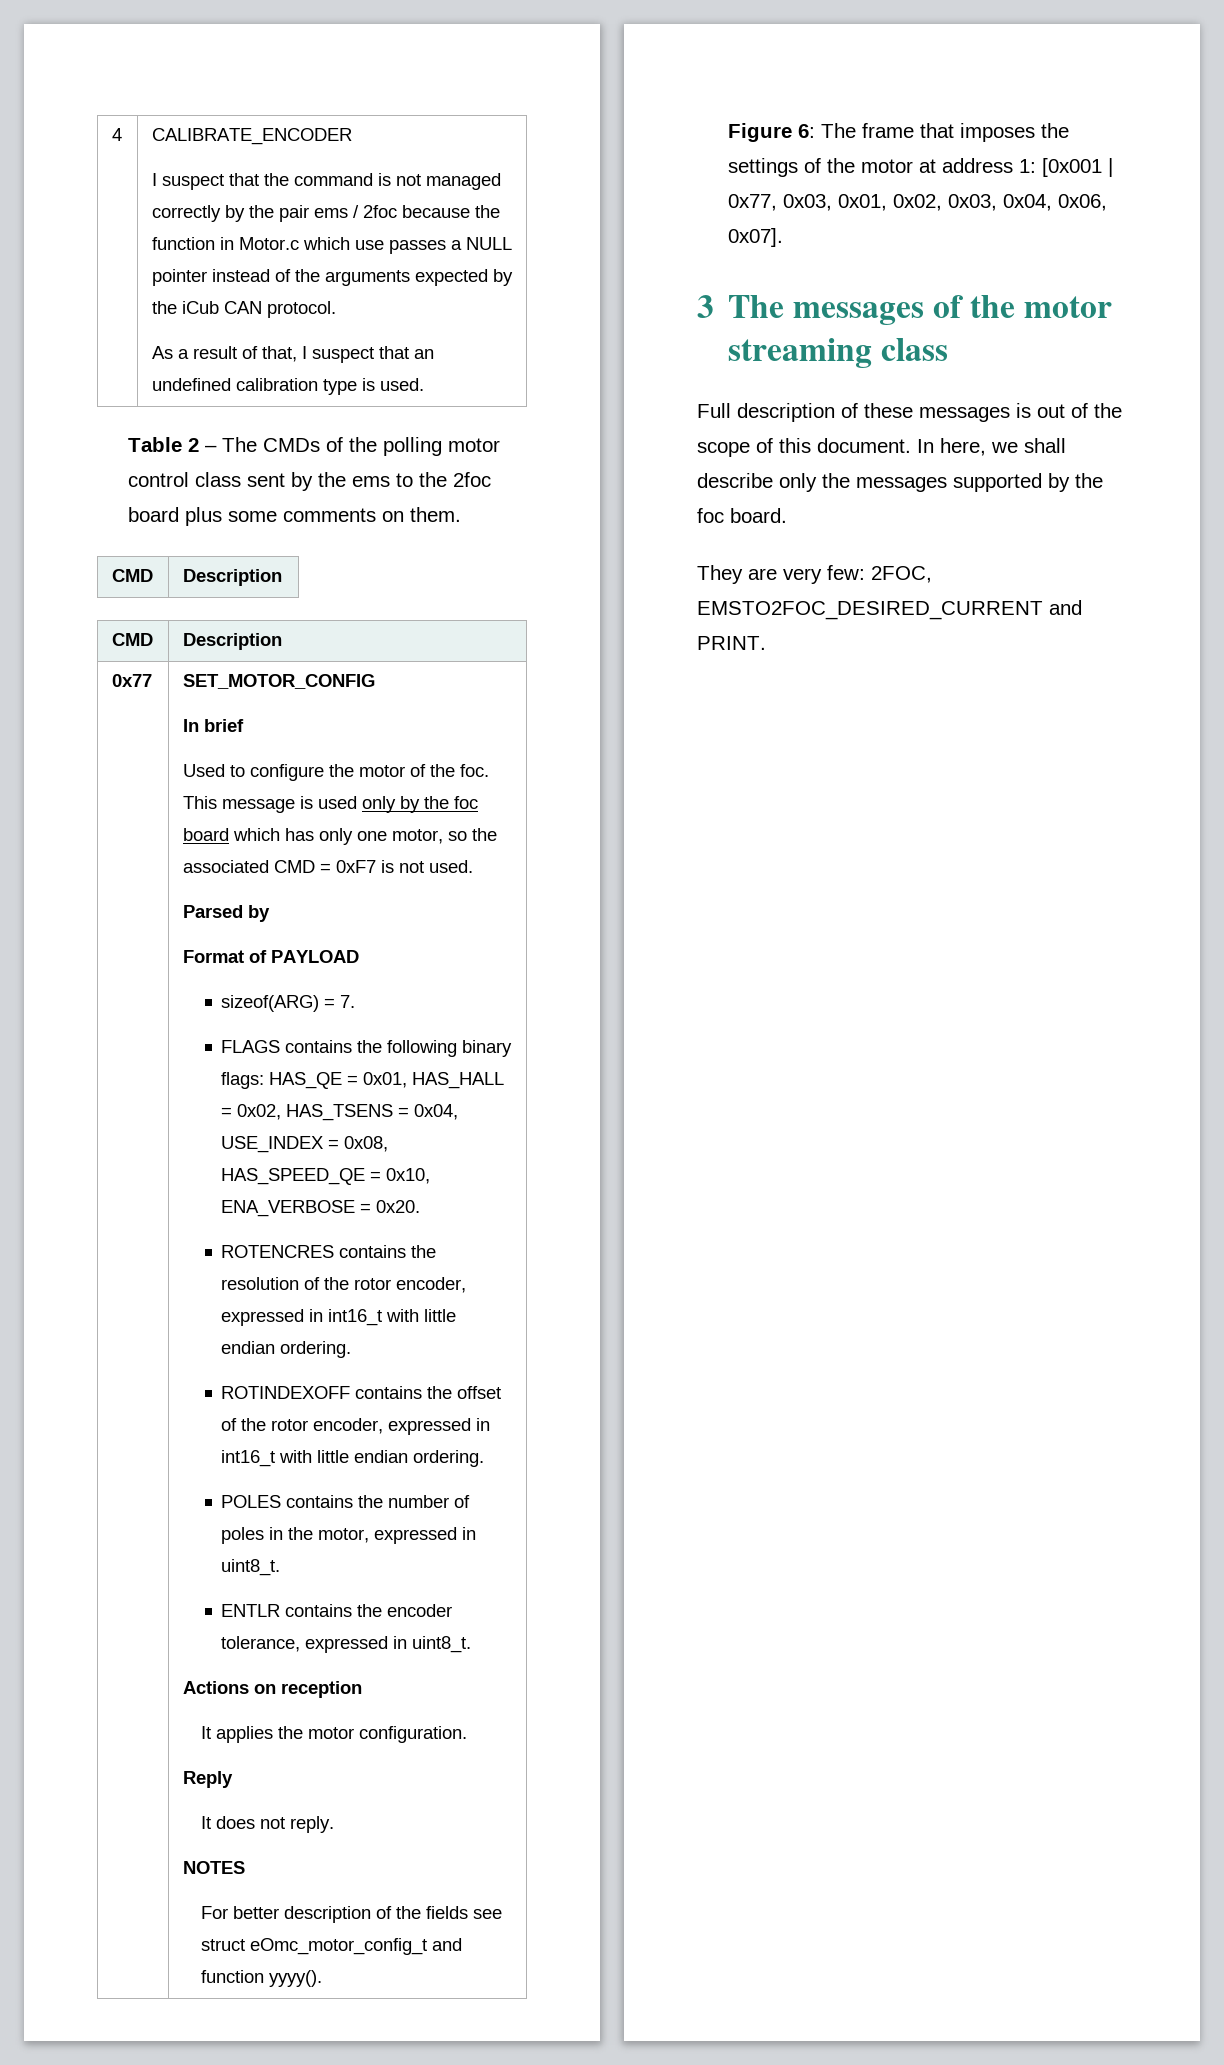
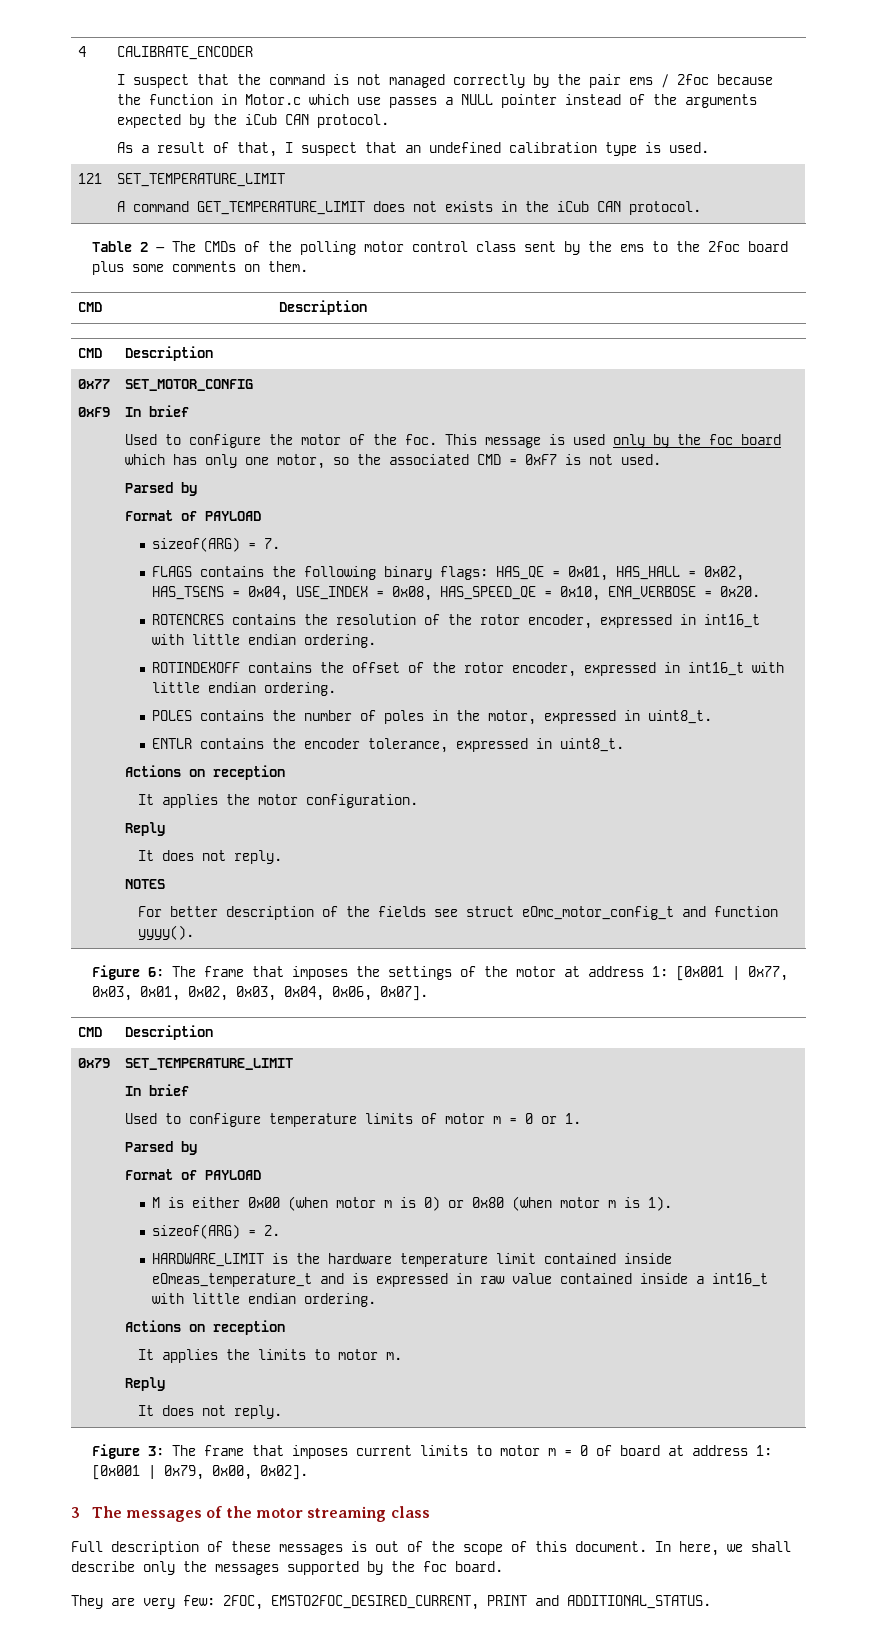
+ 121 | SET_TEMPERATURE_LIMIT
+ A command GET_TEMPERATURE_LIMIT does not exists in the iCub CAN protocol.
+ 0xF9
  Figure 6: The frame that imposes the settings of the motor at address 1: [0x001 | 0x77, 0x03, 0x01, 0x02, 0x03, 0x04, 0x06, 0x07].
+ CMD | Description
+ 0x79 | SET_TEMPERATURE_LIMIT
+ In brief
+ Used to configure temperature limits of motor m = 0 or 1.
+ Parsed by
+ Format of PAYLOAD
+ M is either 0x00 (when motor m is 0) or 0x80 (when motor m is 1).
+ sizeof(ARG) = 2.
+ HARDWARE_LIMIT is the hardware temperature limit contained inside eOmeas_temperature_t and is expressed in raw value contained inside a int16_t with little endian ordering.
+ Actions on reception
+ It applies the limits to motor m.
+ Reply
+ It does not reply.
+ Figure 3: The frame that imposes current limits to motor m = 0 of board at address 1: [0x001 | 0x79, 0x00, 0x02].
- They are very few: 2FOC, EMSTO2FOC_DESIRED_CURRENT and PRINT.
+ They are very few: 2FOC, EMSTO2FOC_DESIRED_CURRENT, PRINT and ADDITIONAL_STATUS.

